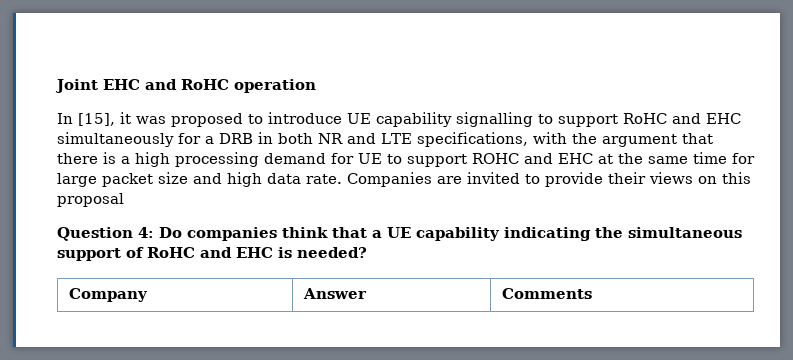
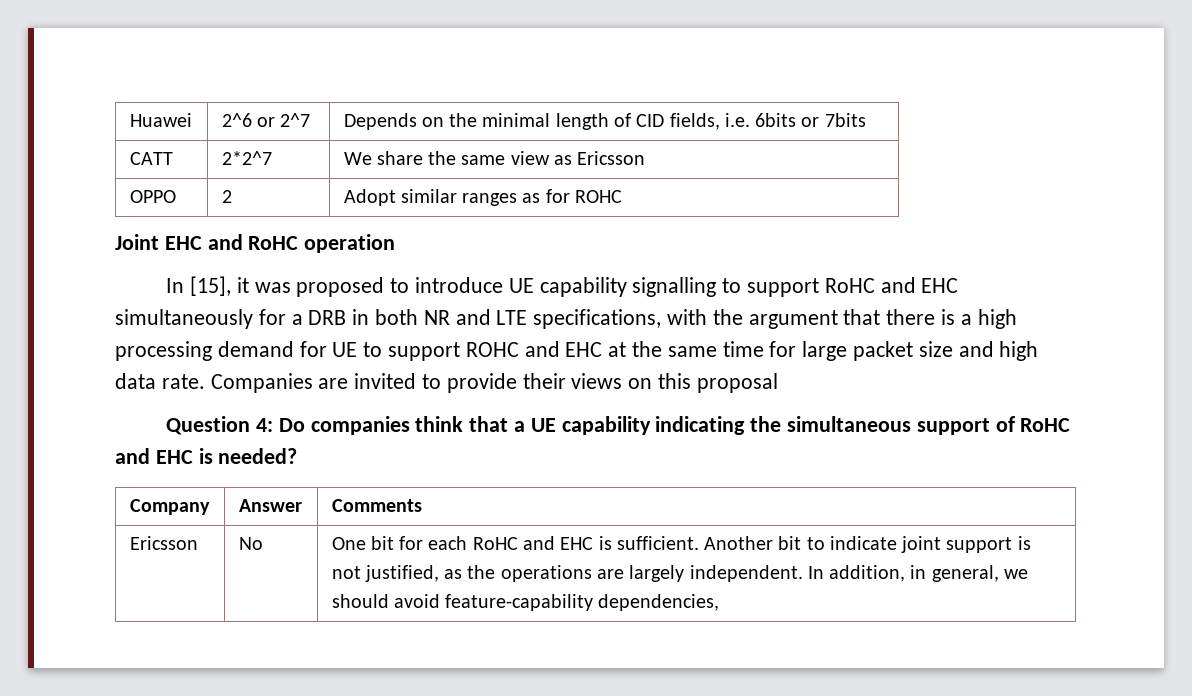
+ Huawei | 2^6 or 2^7 | Depends on the minimal length of CID fields, i.e. 6bits or 7bits
+ CATT | 2*2^7 | We share the same view as Ericsson
+ OPPO | 2 | Adopt similar ranges as for ROHC
+ Ericsson | No | One bit for each RoHC and EHC is sufficient. Another bit to indicate joint support is not justified, as the operations are largely independent. In addition, in general, we should avoid feature-capability dependencies,

